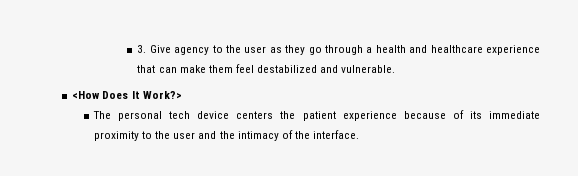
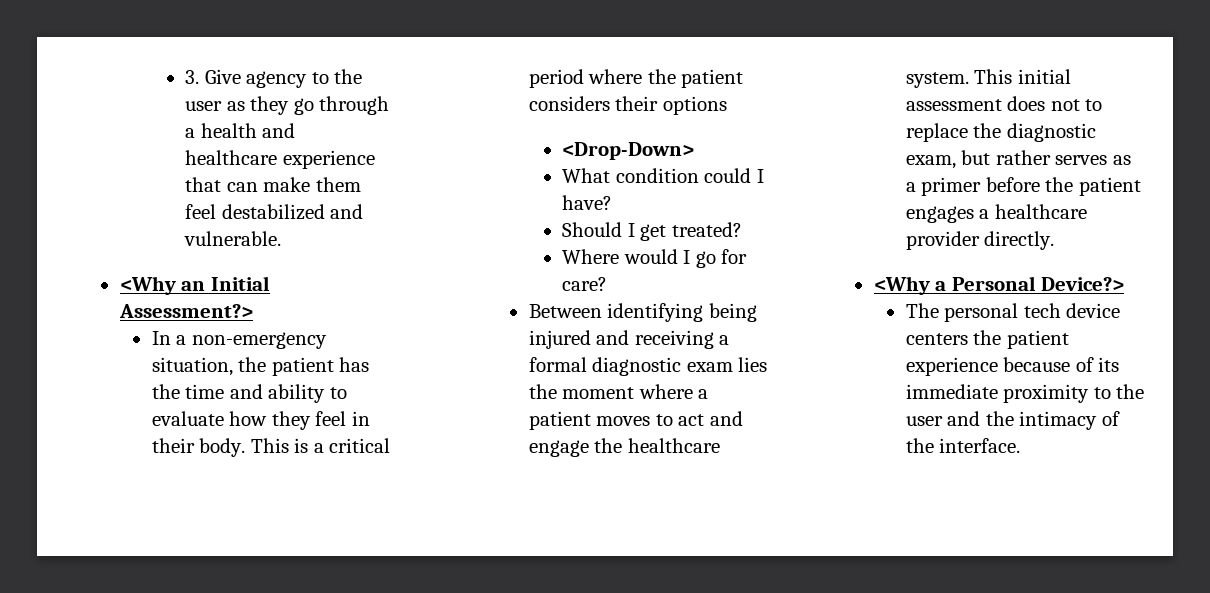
- <How Does It Work?>
+ <Why an Initial Assessment?>
+ In a non-emergency situation, the patient has the time and ability to evaluate how they feel in their body. This is a critical period where the patient considers their options
+ <Drop-Down>
+ What condition could I have?
+ Should I get treated?
+ Where would I go for care?
+ Between identifying being injured and receiving a formal diagnostic exam lies the moment where a patient moves to act and engage the healthcare system. This initial assessment does not to replace the diagnostic exam, but rather serves as a primer before the patient engages a healthcare provider directly.
+ <Why a Personal Device?>

